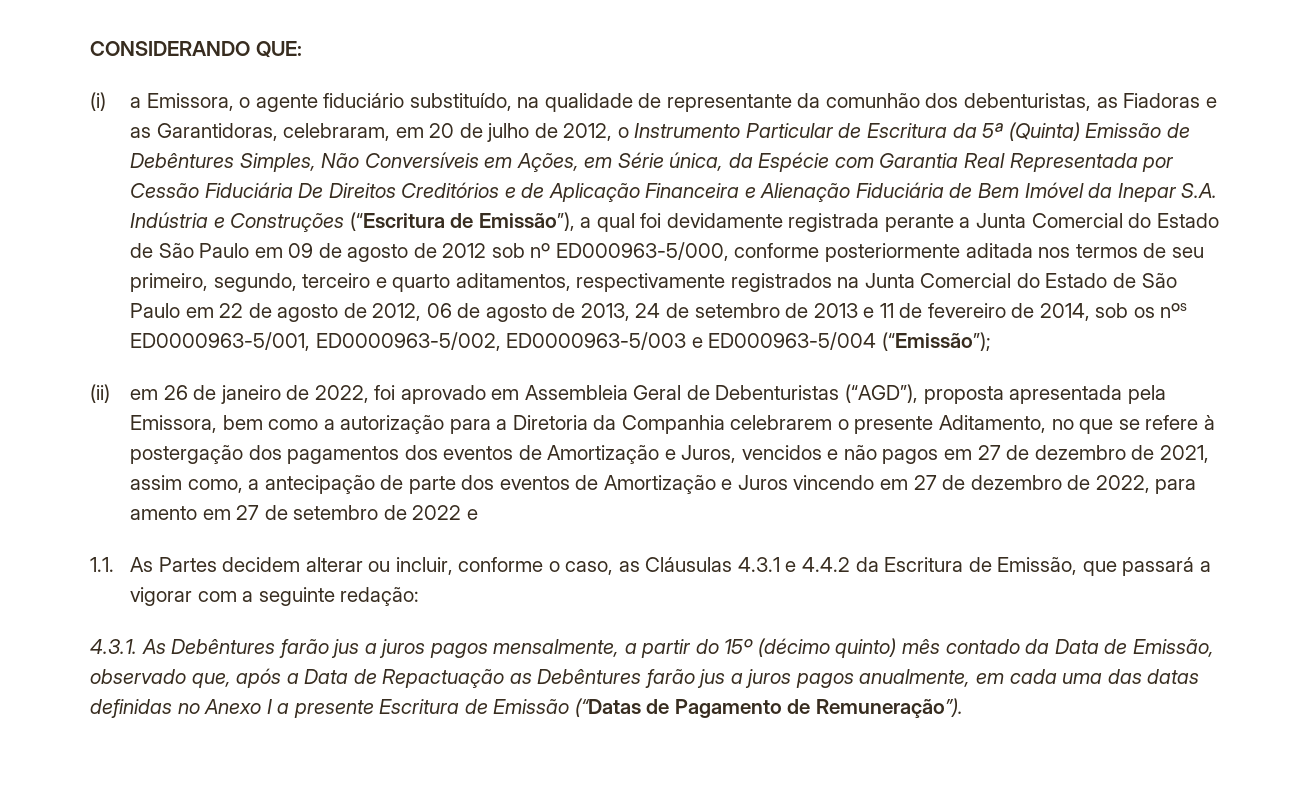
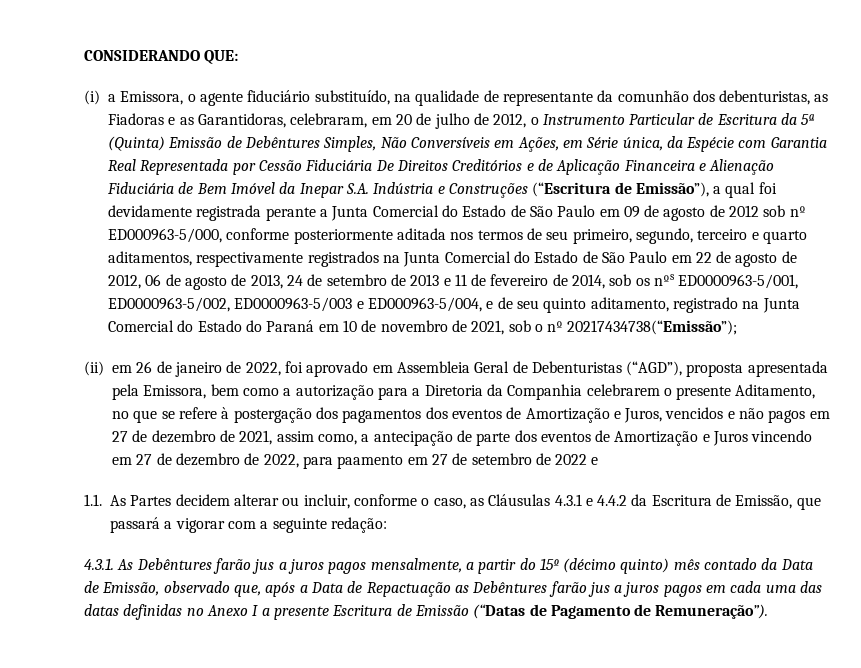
- (i) a Emissora, o agente fiduciário substituído, na qualidade de representante da comunhão dos debenturistas, as Fiadoras e as Garantidoras, celebraram, em 20 de julho de 2012, o Instrumento Particular de Escritura da 5ª (Quinta) Emissão de Debêntures Simples, Não Conversíveis em Ações, em Série única, da Espécie com Garantia Real Representada por Cessão Fiduciária De Direitos Creditórios e de Aplicação Financeira e Alienação Fiduciária de Bem Imóvel da Inepar S.A. Indústria e Construções (“Escritura de Emissão”), a qual foi devidamente registrada perante a Junta Comercial do Estado de São Paulo em 09 de agosto de 2012 sob nº ED000963-5/000, conforme posteriormente aditada nos termos de seu primeiro, segundo, terceiro e quarto aditamentos, respectivamente registrados na Junta Comercial do Estado de São Paulo em 22 de agosto de 2012, 06 de agosto de 2013, 24 de setembro de 2013 e 11 de fevereiro de 2014, sob os nºs ED0000963-5/001, ED0000963-5/002, ED0000963-5/003 e ED000963-5/004 (“Emissão”);
+ (i) a Emissora, o agente fiduciário substituído, na qualidade de representante da comunhão dos debenturistas, as Fiadoras e as Garantidoras, celebraram, em 20 de julho de 2012, o Instrumento Particular de Escritura da 5ª (Quinta) Emissão de Debêntures Simples, Não Conversíveis em Ações, em Série única, da Espécie com Garantia Real Representada por Cessão Fiduciária De Direitos Creditórios e de Aplicação Financeira e Alienação Fiduciária de Bem Imóvel da Inepar S.A. Indústria e Construções (“Escritura de Emissão”), a qual foi devidamente registrada perante a Junta Comercial do Estado de São Paulo em 09 de agosto de 2012 sob nº ED000963-5/000, conforme posteriormente aditada nos termos de seu primeiro, segundo, terceiro e quarto aditamentos, respectivamente registrados na Junta Comercial do Estado de São Paulo em 22 de agosto de 2012, 06 de agosto de 2013, 24 de setembro de 2013 e 11 de fevereiro de 2014, sob os nºs ED0000963-5/001, ED0000963-5/002, ED0000963-5/003 e ED000963-5/004, e de seu quinto aditamento, registrado na Junta Comercial do Estado do Paraná em 10 de novembro de 2021, sob o nº 20217434738(“Emissão”);
- (ii) em 26 de janeiro de 2022, foi aprovado em Assembleia Geral de Debenturistas (“AGD”), proposta apresentada pela Emissora, bem como a autorização para a Diretoria da Companhia celebrarem o presente Aditamento, no que se refere à postergação dos pagamentos dos eventos de Amortização e Juros, vencidos e não pagos em 27 de dezembro de 2021, assim como, a antecipação de parte dos eventos de Amortização e Juros vincendo em 27 de dezembro de 2022, para amento em 27 de setembro de 2022 e
+ (ii) em 26 de janeiro de 2022, foi aprovado em Assembleia Geral de Debenturistas (“AGD”), proposta apresentada pela Emissora, bem como a autorização para a Diretoria da Companhia celebrarem o presente Aditamento, no que se refere à postergação dos pagamentos dos eventos de Amortização e Juros, vencidos e não pagos em 27 de dezembro de 2021, assim como, a antecipação de parte dos eventos de Amortização e Juros vincendo em 27 de dezembro de 2022, para paamento em 27 de setembro de 2022 e
- 4.3.1. As Debêntures farão jus a juros pagos mensalmente, a partir do 15º (décimo quinto) mês contado da Data de Emissão, observado que, após a Data de Repactuação as Debêntures farão jus a juros pagos anualmente, em cada uma das datas definidas no Anexo I a presente Escritura de Emissão (“Datas de Pagamento de Remuneração”).
+ 4.3.1. As Debêntures farão jus a juros pagos mensalmente, a partir do 15º (décimo quinto) mês contado da Data de Emissão, observado que, após a Data de Repactuação as Debêntures farão jus a juros pagos em cada uma das datas definidas no Anexo I a presente Escritura de Emissão (“Datas de Pagamento de Remuneração”).

